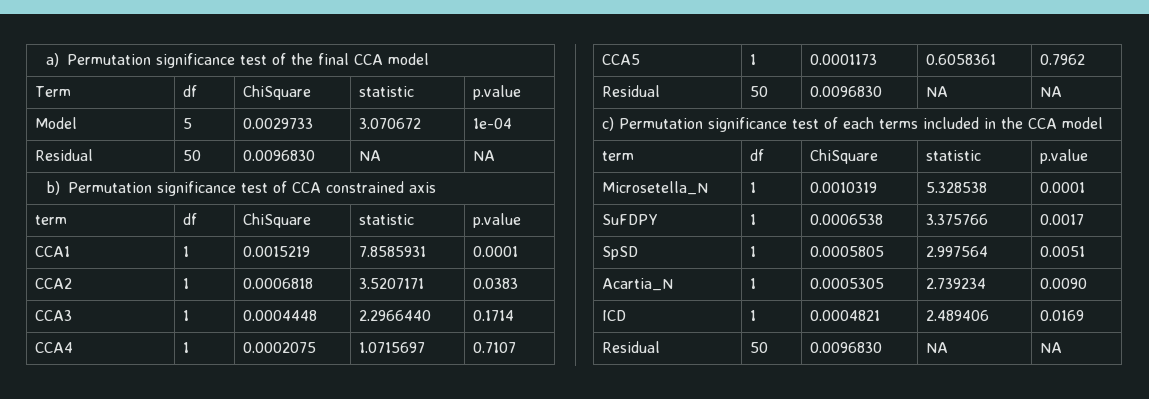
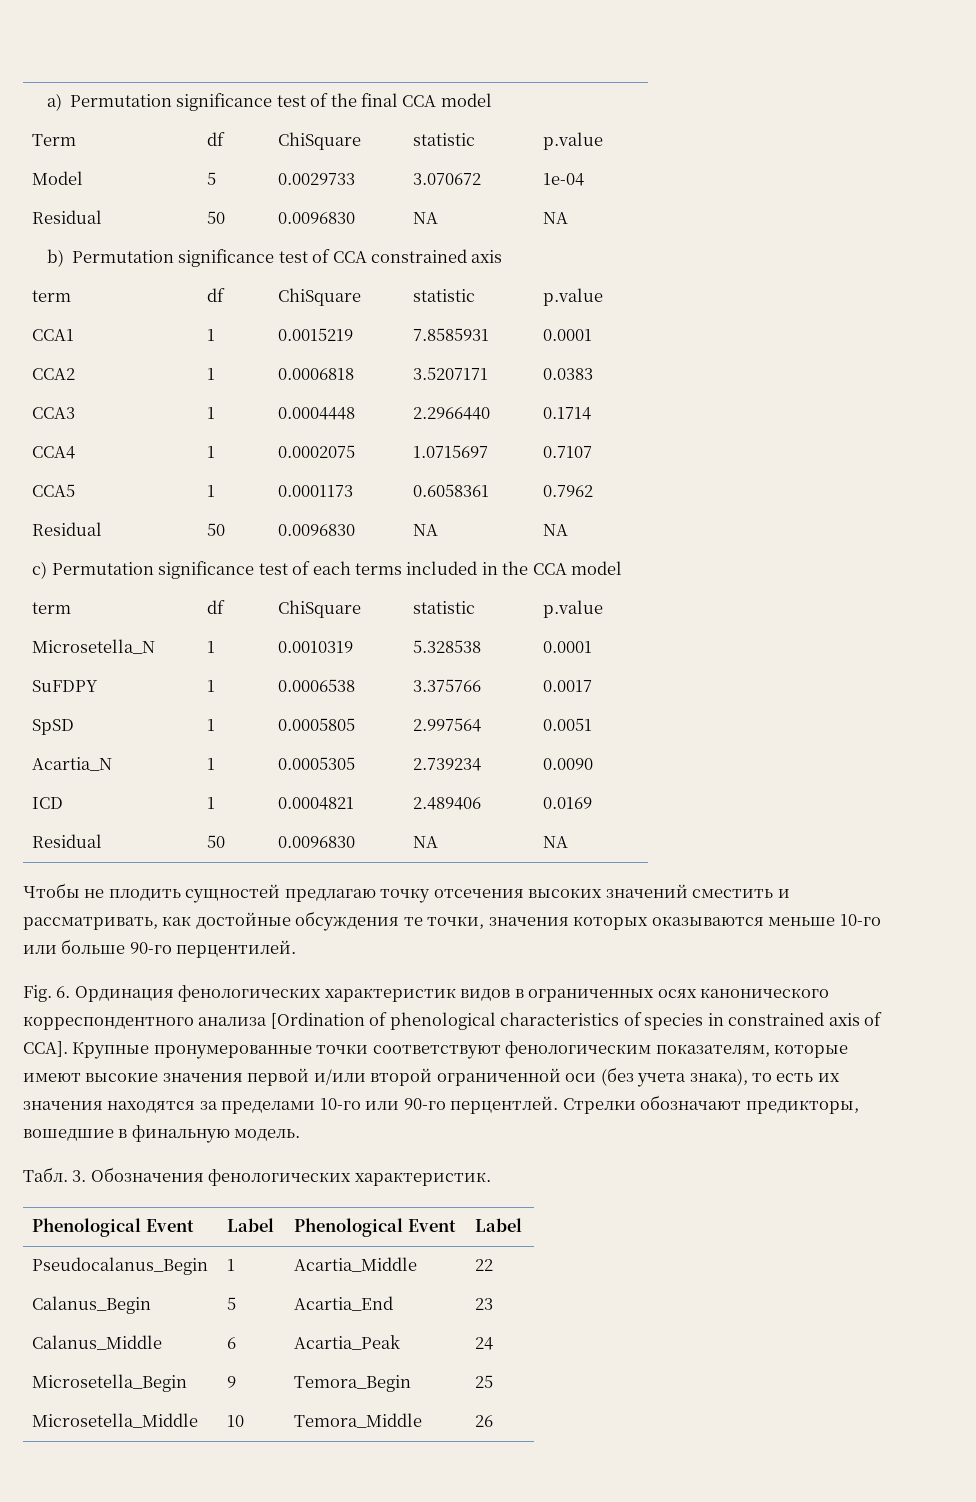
+ Чтобы не плодить сущностей предлагаю точку отсечения высоких значений сместить и рассматривать, как достойные обсуждения те точки, значения которых оказываются меньше 10-го или больше 90-го перцентилей.
+ Fig. 6. Ординация фенологических характеристик видов в ограниченных осях канонического корреспондентного анализа [Ordination of phenological characteristics of species in constrained axis of CCA]. Крупные пронумерованные точки соответствуют фенологическим показателям, которые имеют высокие значения первой и/или второй ограниченной оси (без учета знака), то есть их значения находятся за пределами 10-го или 90-го перцентлей. Стрелки обозначают предикторы, вошедшие в финальную модель.
+ Табл. 3. Обозначения фенологических характеристик.
+ Phenological Event | Label | Phenological Event | Label
+ Pseudocalanus_Begin | 1 | Acartia_Middle | 22
+ Calanus_Begin | 5 | Acartia_End | 23
+ Calanus_Middle | 6 | Acartia_Peak | 24
+ Microsetella_Begin | 9 | Temora_Begin | 25
+ Microsetella_Middle | 10 | Temora_Middle | 26

